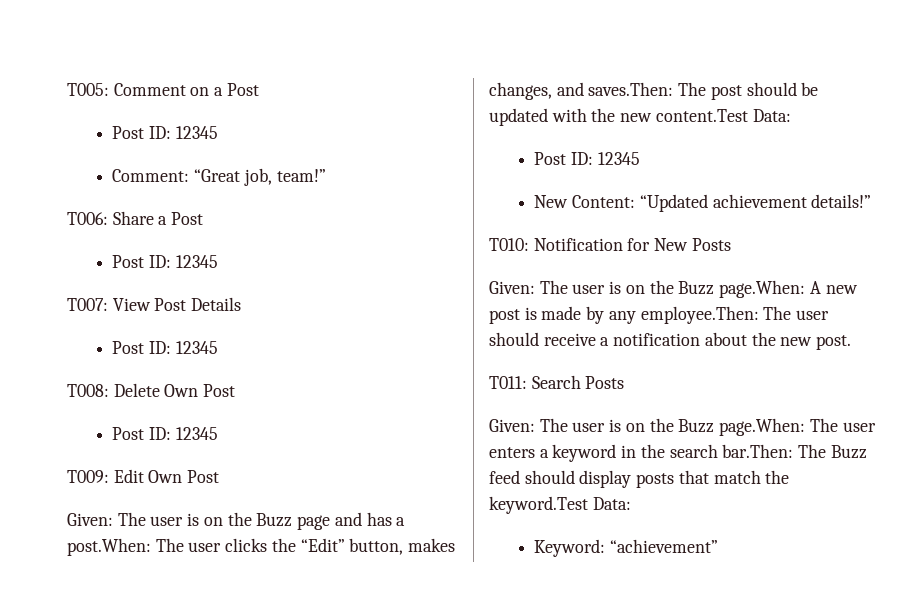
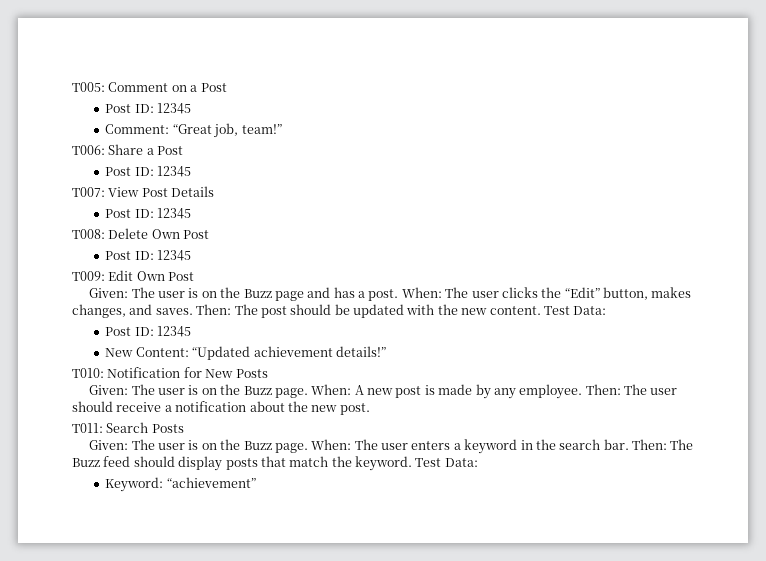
- Given: The user is on the Buzz page and has a post.When: The user clicks the “Edit” button, makes changes, and saves.Then: The post should be updated with the new content.Test Data:
+ Given: The user is on the Buzz page and has a post. When: The user clicks the “Edit” button, makes changes, and saves. Then: The post should be updated with the new content. Test Data:
- Given: The user is on the Buzz page.When: A new post is made by any employee.Then: The user should receive a notification about the new post.
+ Given: The user is on the Buzz page. When: A new post is made by any employee. Then: The user should receive a notification about the new post.
- Given: The user is on the Buzz page.When: The user enters a keyword in the search bar.Then: The Buzz feed should display posts that match the keyword.Test Data:
+ Given: The user is on the Buzz page. When: The user enters a keyword in the search bar. Then: The Buzz feed should display posts that match the keyword. Test Data:

